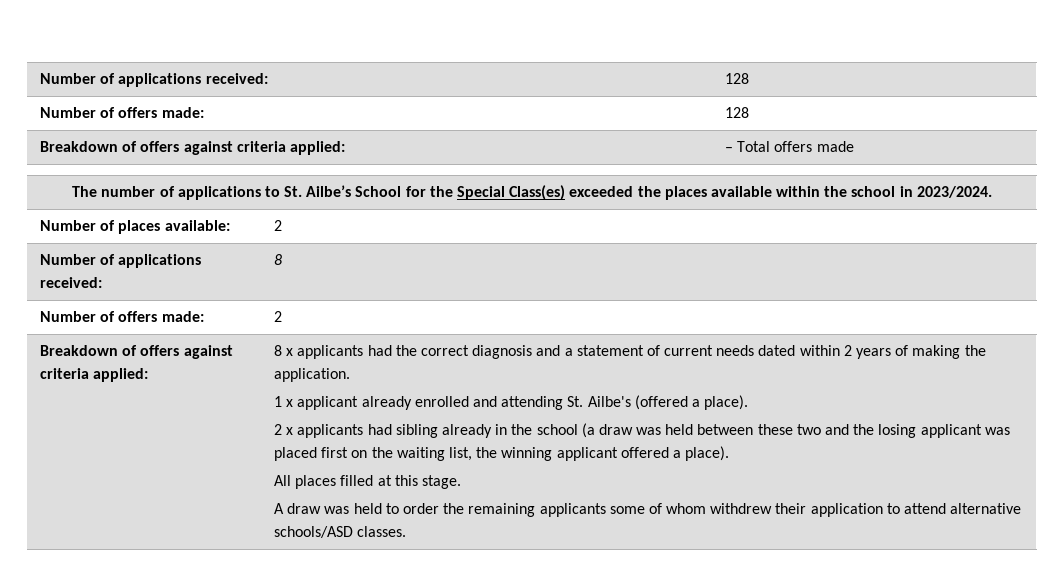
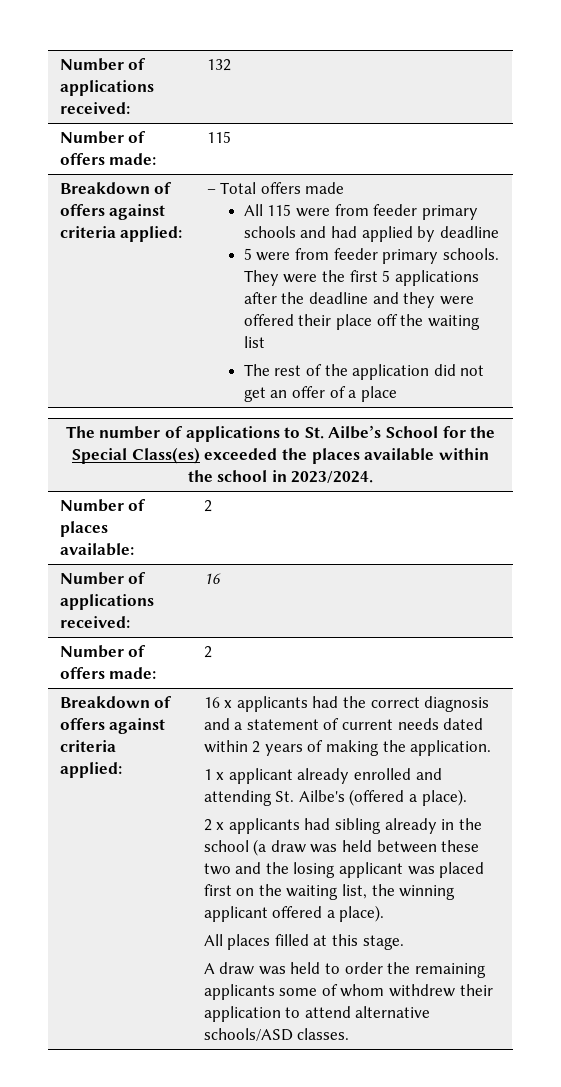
- Number of applications received: | 128
- Number of offers made: | 128
+ Number of applications received: | 132
+ Number of offers made: | 115
+ All 115 were from feeder primary schools and had applied by deadline
+ 5 were from feeder primary schools. They were the first 5 applications after the deadline and they were offered their place off the waiting list
+ The rest of the application did not get an offer of a place
- Number of applications received: | 8
+ Number of applications received: | 16
- 8 x applicants had the correct diagnosis and a statement of current needs dated within 2 years of making the application.
+ 16 x applicants had the correct diagnosis and a statement of current needs dated within 2 years of making the application.

